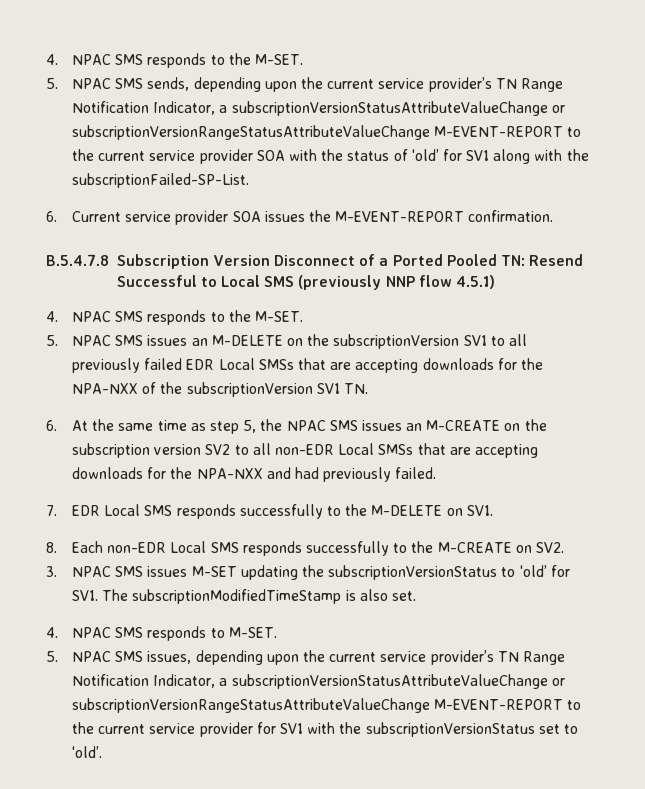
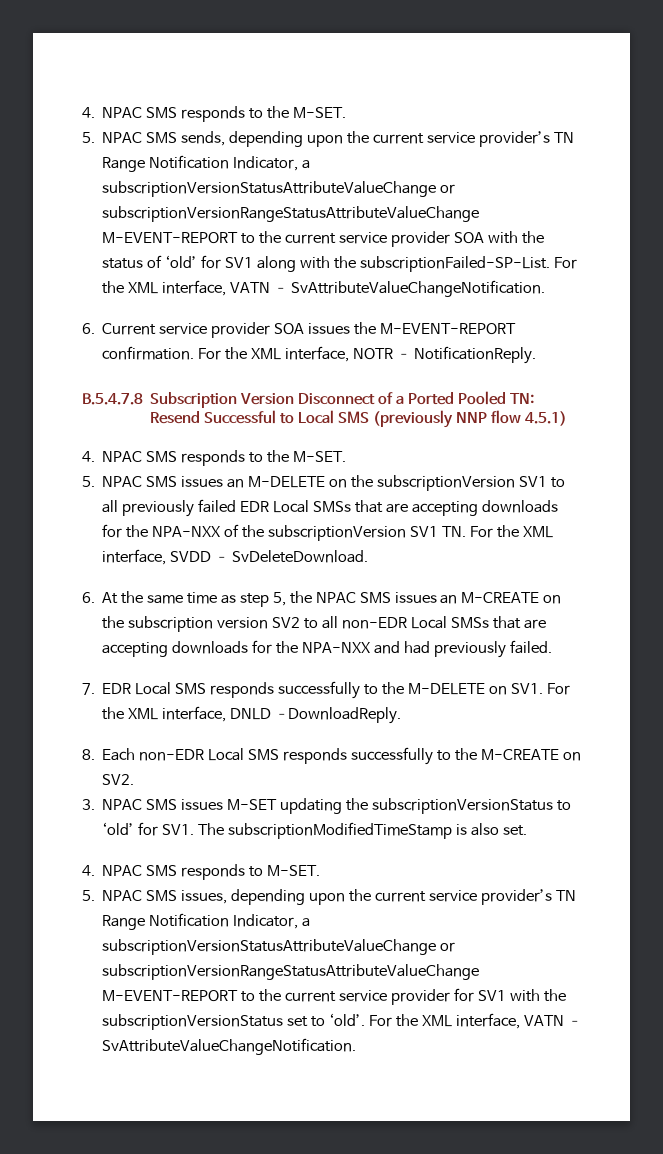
- 5. NPAC SMS sends, depending upon the current service provider’s TN Range Notification Indicator, a subscriptionVersionStatusAttributeValueChange or subscriptionVersionRangeStatusAttributeValueChange M-EVENT-REPORT to the current service provider SOA with the status of ‘old’ for SV1 along with the subscriptionFailed-SP-List.
+ 5. NPAC SMS sends, depending upon the current service provider’s TN Range Notification Indicator, a subscriptionVersionStatusAttributeValueChange or subscriptionVersionRangeStatusAttributeValueChange M-EVENT-REPORT to the current service provider SOA with the status of ‘old’ for SV1 along with the subscriptionFailed-SP-List. For the XML interface, VATN – SvAttributeValueChangeNotification.
+ For the XML interface, NOTR – NotificationReply.
- 5. NPAC SMS issues an M-DELETE on the subscriptionVersion SV1 to all previously failed EDR Local SMSs that are accepting downloads for the NPA-NXX of the subscriptionVersion SV1 TN.
+ 5. NPAC SMS issues an M-DELETE on the subscriptionVersion SV1 to all previously failed EDR Local SMSs that are accepting downloads for the NPA-NXX of the subscriptionVersion SV1 TN. For the XML interface, SVDD – SvDeleteDownload.
- 7. EDR Local SMS responds successfully to the M-DELETE on SV1.
+ 7. EDR Local SMS responds successfully to the M-DELETE on SV1. For the XML interface, DNLD –DownloadReply.
- 5. NPAC SMS issues, depending upon the current service provider’s TN Range Notification Indicator, a subscriptionVersionStatusAttributeValueChange or subscriptionVersionRangeStatusAttributeValueChange M-EVENT-REPORT to the current service provider for SV1 with the subscriptionVersionStatus set to ‘old’.
+ 5. NPAC SMS issues, depending upon the current service provider’s TN Range Notification Indicator, a subscriptionVersionStatusAttributeValueChange or subscriptionVersionRangeStatusAttributeValueChange M-EVENT-REPORT to the current service provider for SV1 with the subscriptionVersionStatus set to ‘old’. For the XML interface, VATN – SvAttributeValueChangeNotification.

